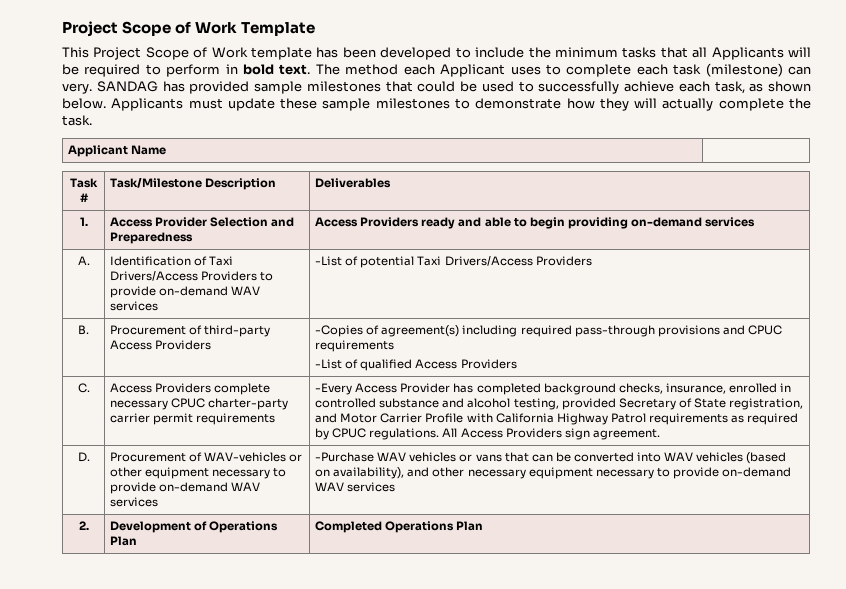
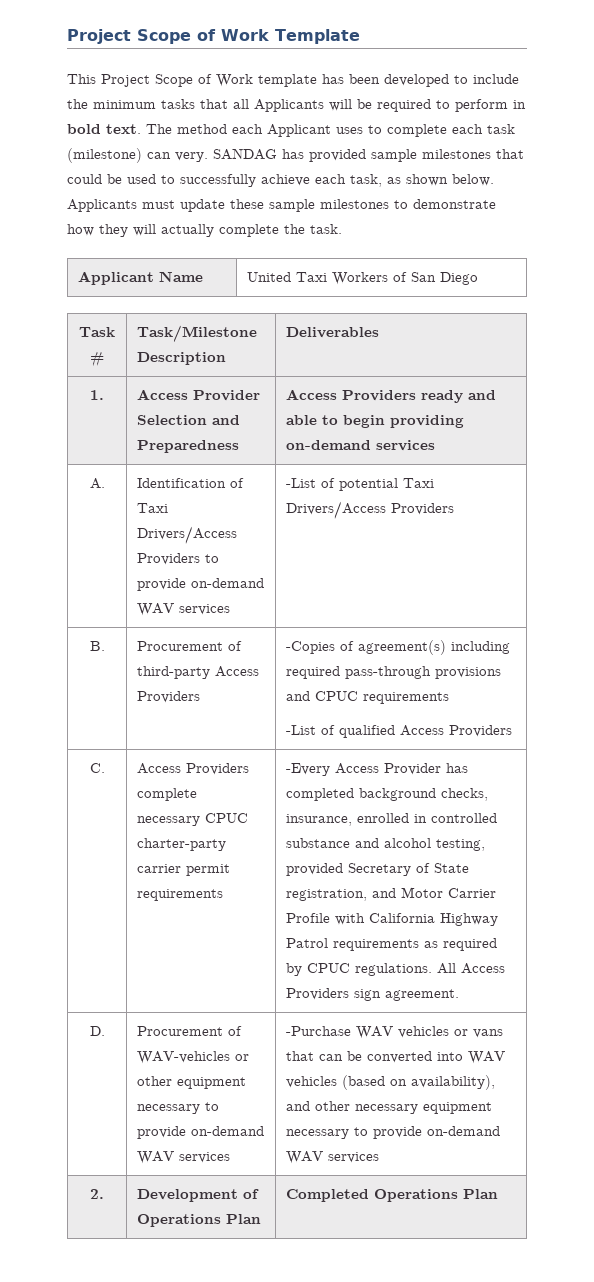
- Applicant Name |
+ Applicant Name | United Taxi Workers of San Diego

